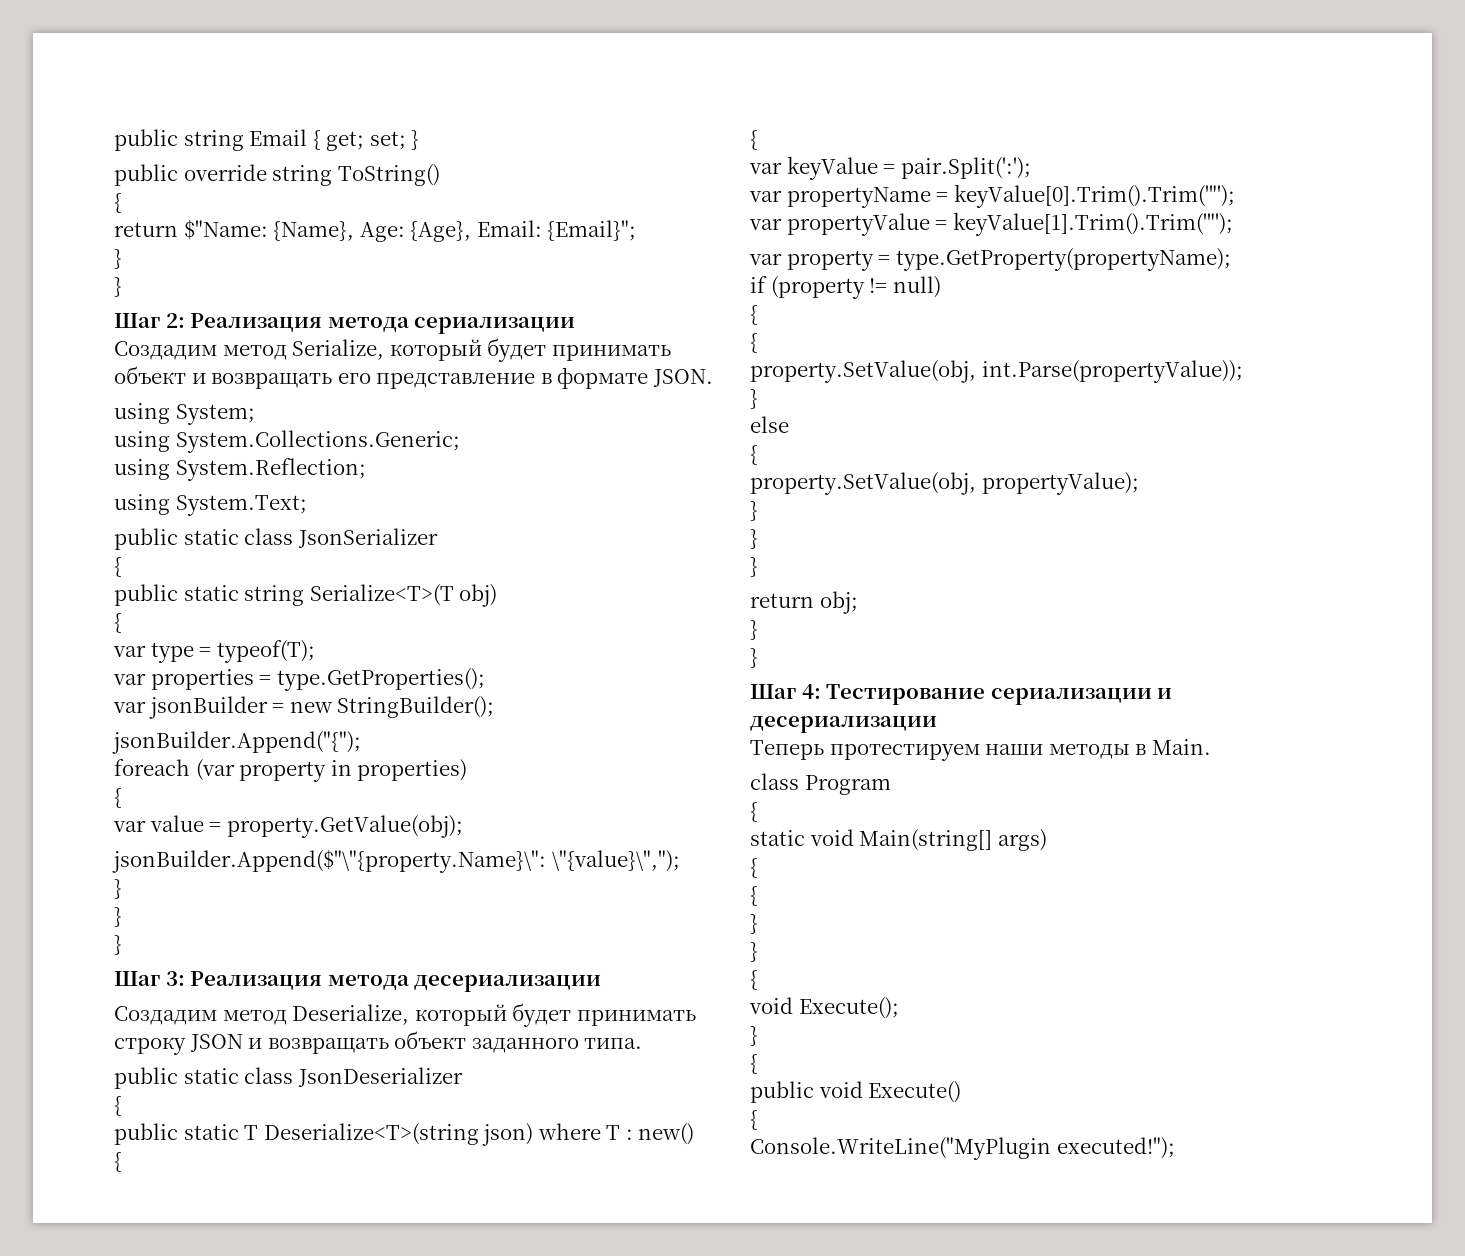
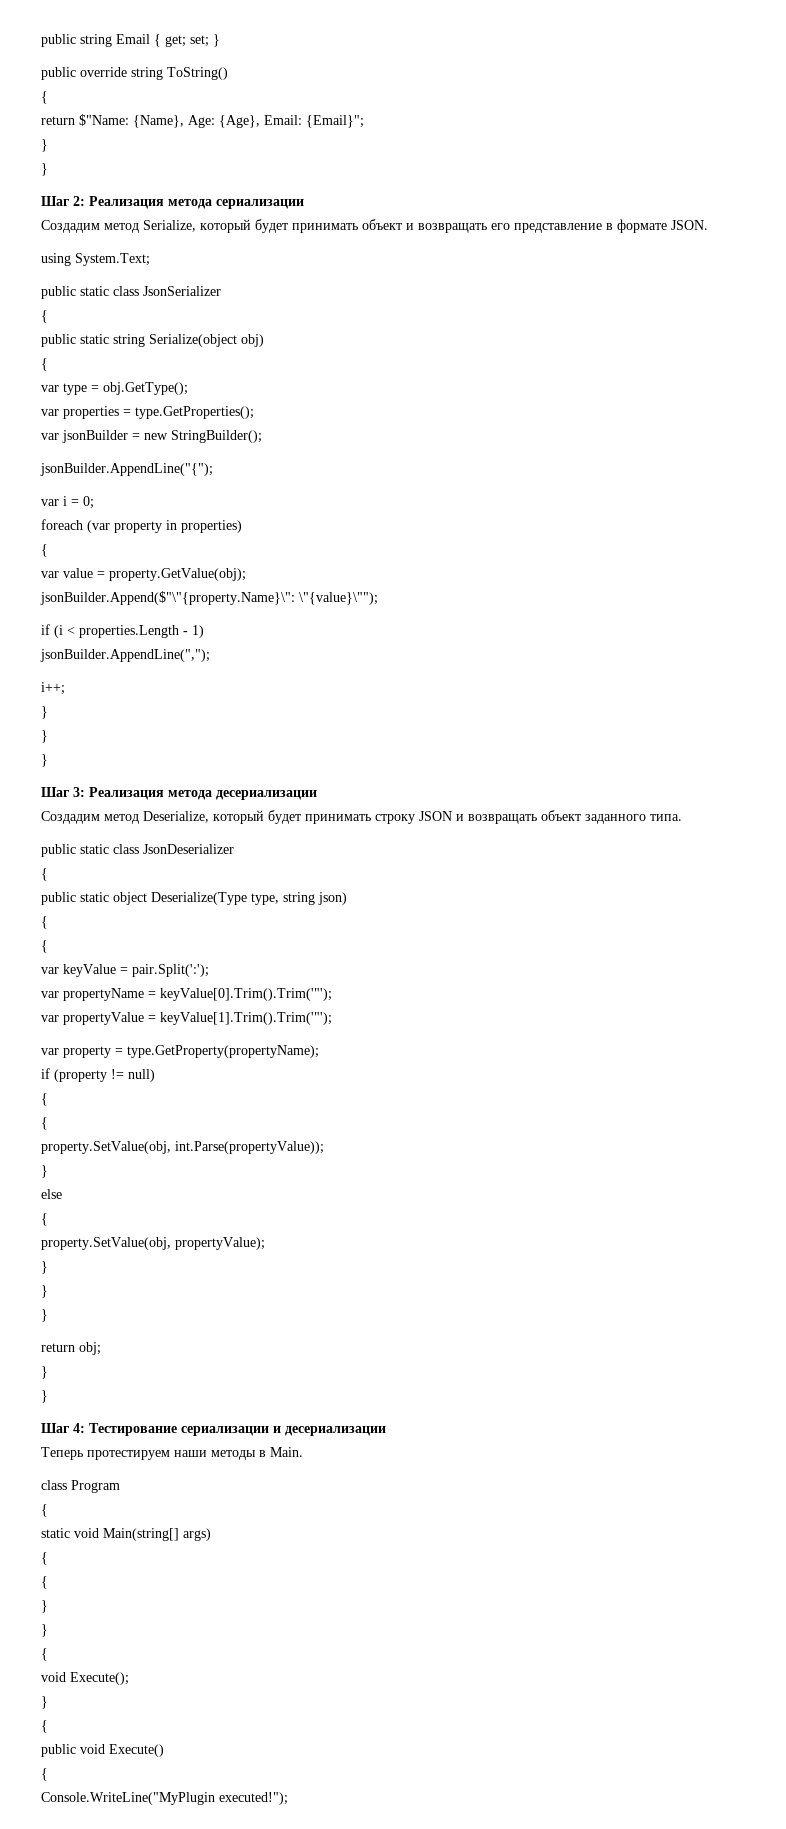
- using System;
- using System.Collections.Generic;
- using System.Reflection;
- public static string Serialize<T>(T obj)
+ public static string Serialize(object obj)
- var type = typeof(T);
+ var type = obj.GetType();
- jsonBuilder.Append("{");
+ jsonBuilder.AppendLine("{");
+ var i = 0;
- jsonBuilder.Append($"\"{property.Name}\": \"{value}\",");
+ jsonBuilder.Append($"\"{property.Name}\": \"{value}\"");
+ if (i < properties.Length - 1)
+ jsonBuilder.AppendLine(",");
+ i++;
- public static T Deserialize<T>(string json) where T : new()
+ public static object Deserialize(Type type, string json)

